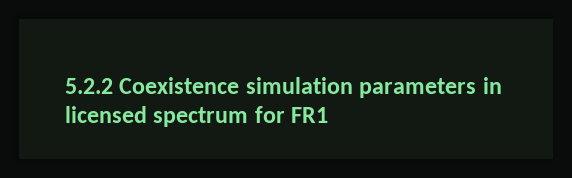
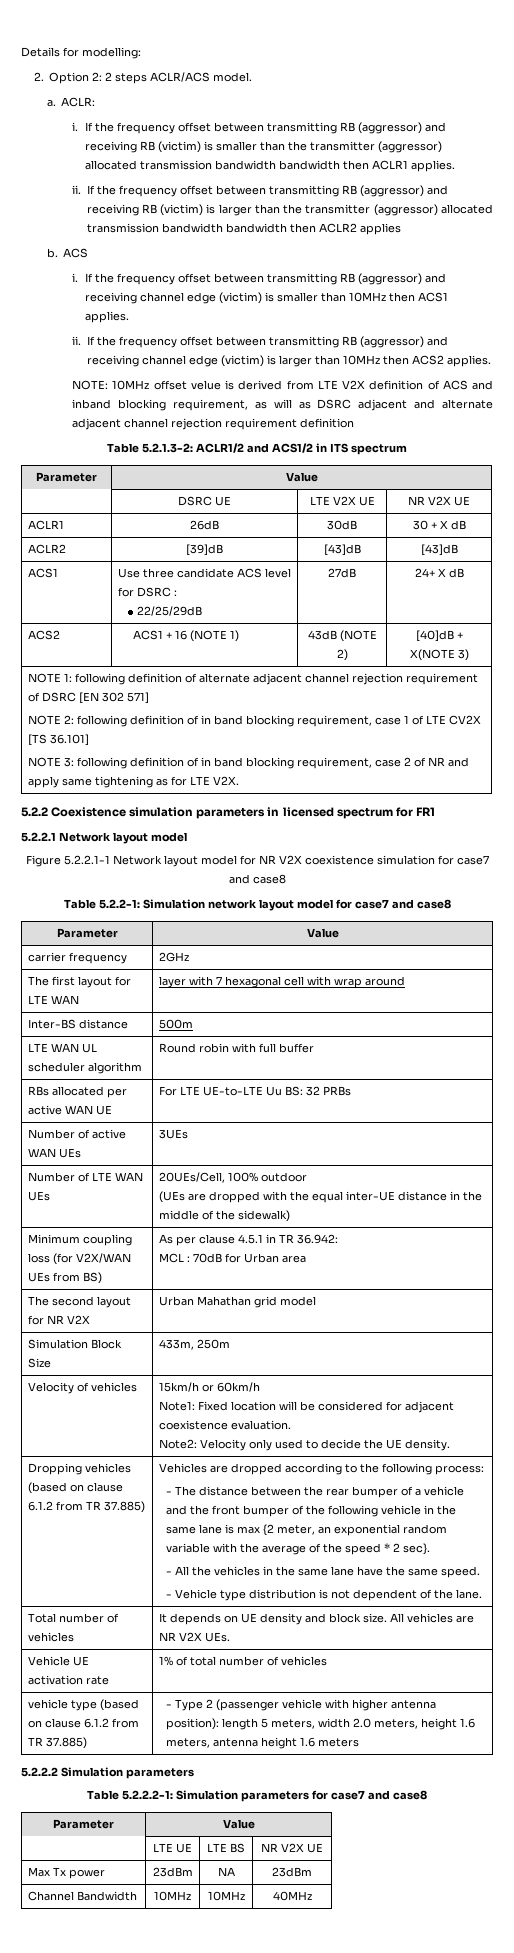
+ Details for modelling:
+ 2. Option 2: 2 steps ACLR/ACS model.
+ a. ACLR:
+ i. If the frequency offset between transmitting RB (aggressor) and receiving RB (victim) is smaller than the transmitter (aggressor) allocated transmission bandwidth bandwidth then ACLR1 applies.
+ ii. If the frequency offset between transmitting RB (aggressor) and receiving RB (victim) is larger than the transmitter (aggressor) allocated transmission bandwidth bandwidth then ACLR2 applies
+ b. ACS
+ i. If the frequency offset between transmitting RB (aggressor) and receiving channel edge (victim) is smaller than 10MHz then ACS1 applies.
+ ii. If the frequency offset between transmitting RB (aggressor) and receiving channel edge (victim) is larger than 10MHz then ACS2 applies.
+ NOTE: 10MHz offset velue is derived from LTE V2X definition of ACS and inband blocking requirement, as will as DSRC adjacent and alternate adjacent channel rejection requirement definition
+ Table 5.2.1.3-2: ACLR1/2 and ACS1/2 in ITS spectrum
+ Parameter | Value
+ | DSRC UE | LTE V2X UE | NR V2X UE
+ ACLR1 | 26dB | 30dB | 30 + X dB
+ ACLR2 | [39]dB | [43]dB | [43]dB
+ ACS1 | Use three candidate ACS level for DSRC :
+ 22/25/29dB | 27dB | 24+ X dB
+ ACS2 | ACS1 + 16 (NOTE 1) | 43dB (NOTE 2) | [40]dB + X(NOTE 3)
+ NOTE 1: following definition of alternate adjacent channel rejection requirement of DSRC [EN 302 571]
+ NOTE 2: following definition of in band blocking requirement, case 1 of LTE CV2X [TS 36.101]
+ NOTE 3: following definition of in band blocking requirement, case 2 of NR and apply same tightening as for LTE V2X.
+ 5.2.2.1 Network layout model
+ Figure 5.2.2.1-1 Network layout model for NR V2X coexistence simulation for case7 and case8
+ Table 5.2.2-1: Simulation network layout model for case7 and case8
+ Parameter | Value
+ carrier frequency | 2GHz
+ The first layout for LTE WAN | layer with 7 hexagonal cell with wrap around
+ Inter-BS distance | 500m
+ LTE WAN UL scheduler algorithm | Round robin with full buffer
+ RBs allocated per active WAN UE | For LTE UE-to-LTE Uu BS: 32 PRBs
+ Number of active WAN UEs | 3UEs
+ Number of LTE WAN UEs | 20UEs/Cell, 100% outdoor
+ (UEs are dropped with the equal inter-UE distance in the middle of the sidewalk)
+ Minimum coupling loss (for V2X/WAN UEs from BS) | As per clause 4.5.1 in TR 36.942:
+ MCL : 70dB for Urban area
+ The second layout for NR V2X | Urban Mahathan grid model
+ Simulation Block Size | 433m, 250m
+ Velocity of vehicles | 15km/h or 60km/h
+ Note1: Fixed location will be considered for adjacent coexistence evaluation.
+ Note2: Velocity only used to decide the UE density.
+ Dropping vehicles (based on clause 6.1.2 from TR 37.885) | Vehicles are dropped according to the following process:
+ - The distance between the rear bumper of a vehicle and the front bumper of the following vehicle in the same lane is max {2 meter, an exponential random variable with the average of the speed * 2 sec}.
+ - All the vehicles in the same lane have the same speed.
+ - Vehicle type distribution is not dependent of the lane.
+ Total number of vehicles | It depends on UE density and block size. All vehicles are NR V2X UEs.
+ Vehicle UE activation rate | 1% of total number of vehicles
+ vehicle type (based on clause 6.1.2 from TR 37.885) | - Type 2 (passenger vehicle with higher antenna position): length 5 meters, width 2.0 meters, height 1.6 meters, antenna height 1.6 meters
+ 5.2.2.2 Simulation parameters
+ Table 5.2.2.2-1: Simulation parameters for case7 and case8
+ Parameter | Value
+ | LTE UE | LTE BS | NR V2X UE
+ Max Tx power | 23dBm | NA | 23dBm
+ Channel Bandwidth | 10MHz | 10MHz | 40MHz

